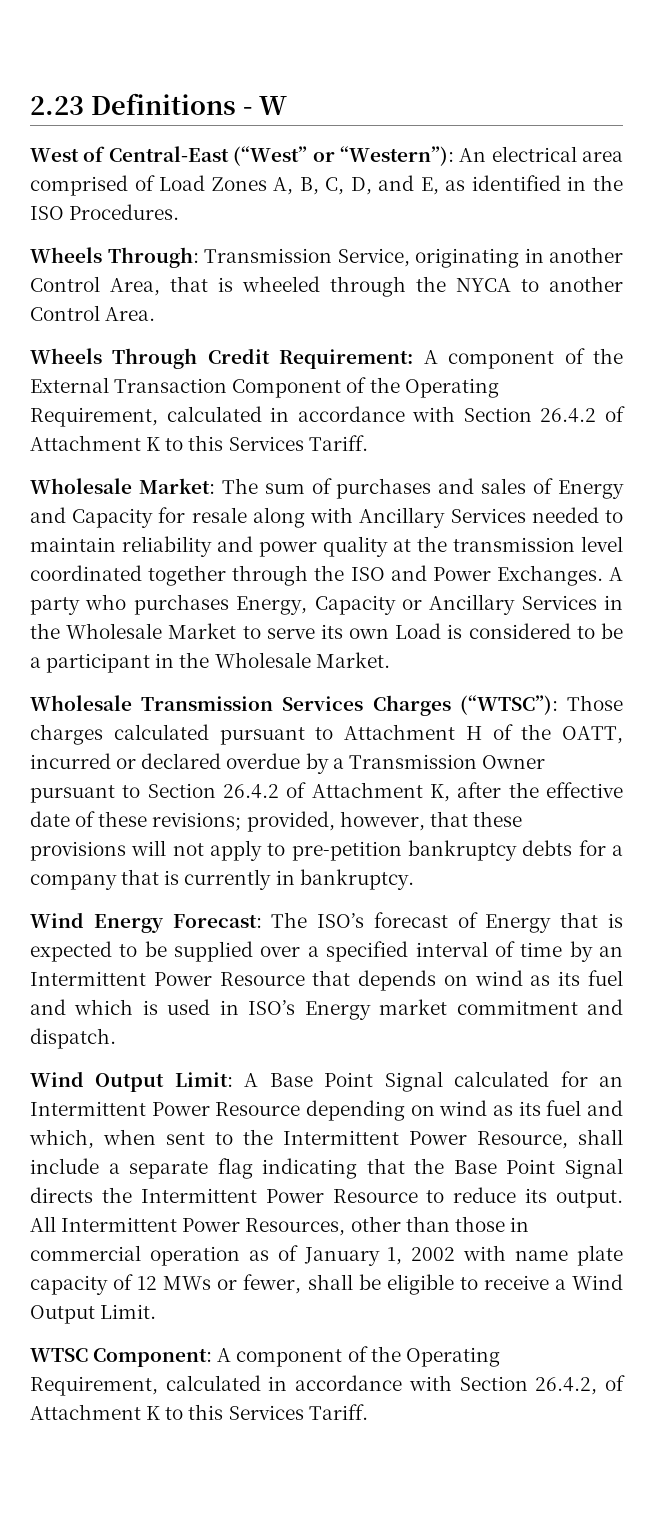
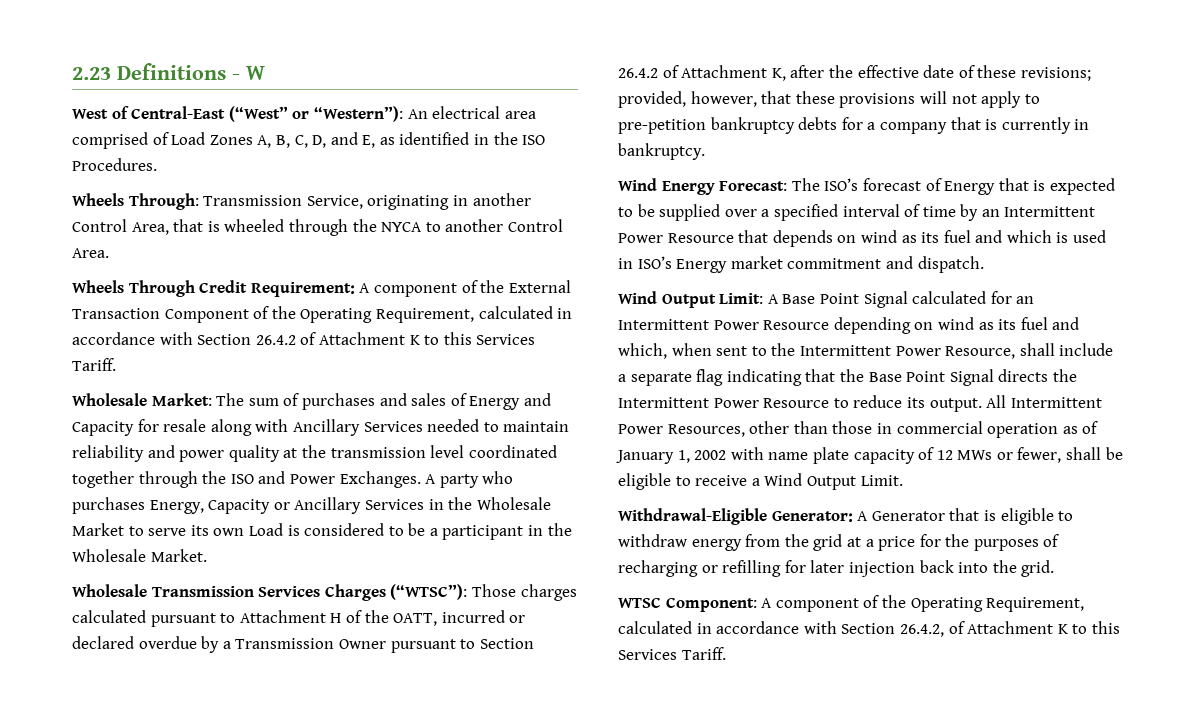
+ Withdrawal-Eligible Generator: A Generator that is eligible to withdraw energy from the grid at a price for the purposes of recharging or refilling for later injection back into the grid.

